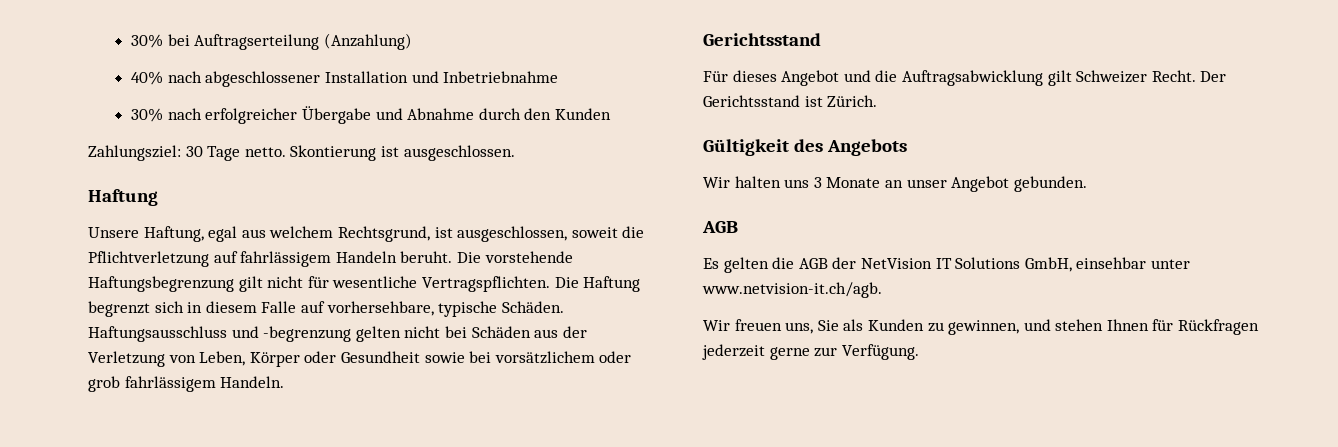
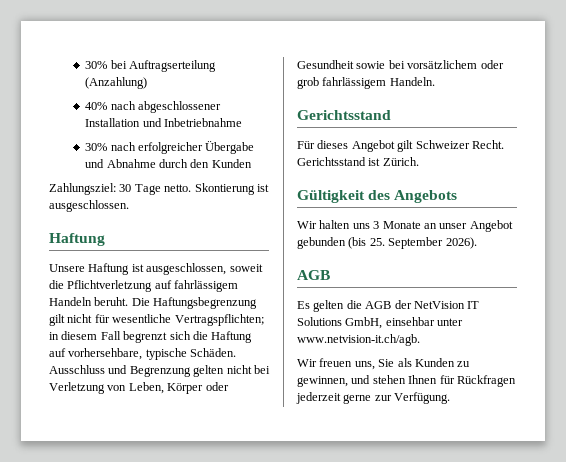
- Unsere Haftung, egal aus welchem Rechtsgrund, ist ausgeschlossen, soweit die Pflichtverletzung auf fahrlässigem Handeln beruht.
+ Unsere Haftung ist ausgeschlossen, soweit die Pflichtverletzung auf fahrlässigem Handeln beruht.
- Die vorstehende Haftungsbegrenzung gilt nicht für wesentliche Vertragspflichten. Die Haftung begrenzt sich in diesem Falle auf vorhersehbare, typische Schäden. Haftungsausschluss und -begrenzung gelten nicht bei Schäden aus der Verletzung von Leben, Körper oder Gesundheit sowie bei vorsätzlichem oder grob fahrlässigem Handeln.
+ Die Haftungsbegrenzung gilt nicht für wesentliche Vertragspflichten; in diesem Fall begrenzt sich die Haftung auf vorhersehbare, typische Schäden. Ausschluss und Begrenzung gelten nicht bei Verletzung von Leben, Körper oder Gesundheit sowie bei vorsätzlichem oder grob fahrlässigem Handeln.
- Für dieses Angebot und die Auftragsabwicklung gilt Schweizer Recht.
+ Für dieses Angebot gilt Schweizer Recht.
- Der Gerichtsstand ist Zürich.
+ Gerichtsstand ist Zürich.
- Wir halten uns 3 Monate an unser Angebot gebunden.
+ Wir halten uns 3 Monate an unser Angebot gebunden (bis 25. September 2026).

